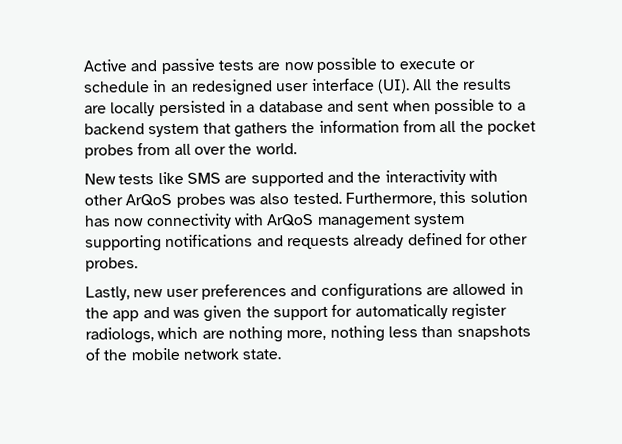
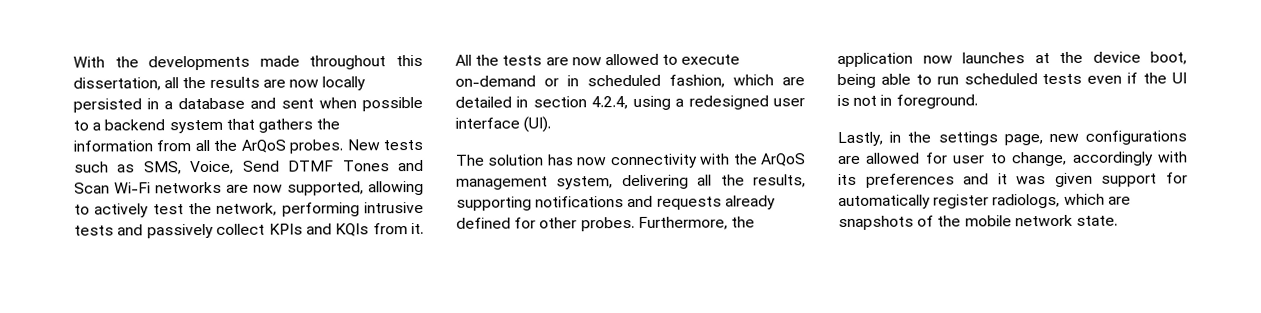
- Active and passive tests are now possible to execute or schedule in an redesigned user interface (UI). All the results are locally persisted in a database and sent when possible to a backend system that gathers the information from all the pocket probes from all over the world.
- New tests like SMS are supported and the interactivity with other ArQoS probes was also tested. Furthermore, this solution has now connectivity with ArQoS management system supporting notifications and requests already defined for other probes.
- Lastly, new user preferences and configurations are allowed in the app and was given the support for automatically register radiologs, which are nothing more, nothing less than snapshots of the mobile network state.
+ With the developments made throughout this dissertation, all the results are now locally persisted in a database and sent when possible to a backend system that gathers the information from all the ArQoS probes. New tests such as SMS, Voice, Send DTMF Tones and Scan Wi-Fi networks are now supported, allowing to actively test the network, performing intrusive tests and passively collect KPIs and KQIs from it. All the tests are now allowed to execute on-demand or in scheduled fashion, which are detailed in section 4.2.4, using a redesigned user interface (UI).
+ The solution has now connectivity with the ArQoS management system, delivering all the results, supporting notifications and requests already defined for other probes. Furthermore, the application now launches at the device boot, being able to run scheduled tests even if the UI is not in foreground.
+ Lastly, in the settings page, new configurations are allowed for user to change, accordingly with its preferences and it was given support for automatically register radiologs, which are snapshots of the mobile network state.

